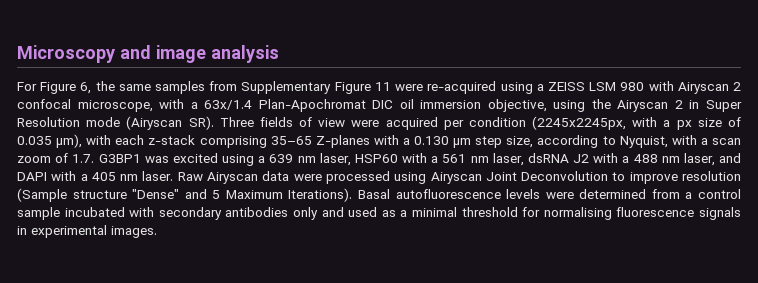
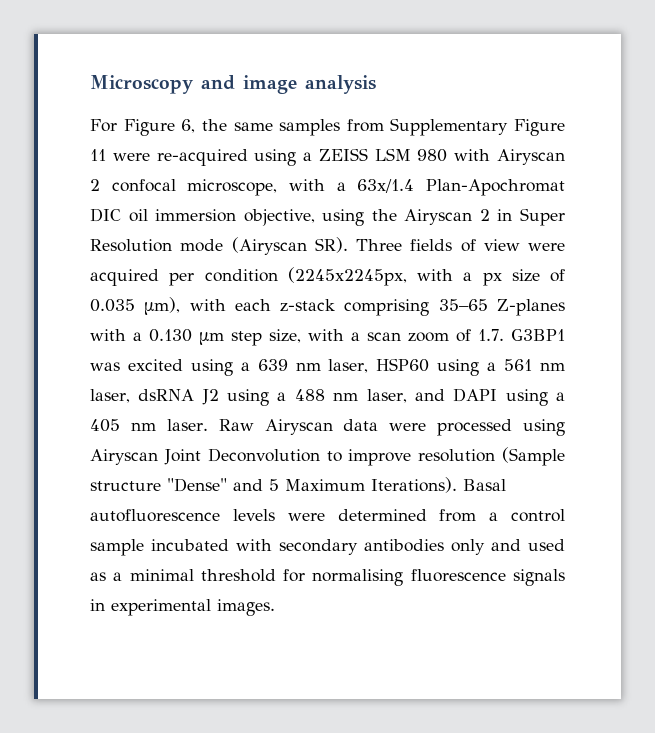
- For Figure 6, the same samples from Supplementary Figure 11 were re-acquired using a ZEISS LSM 980 with Airyscan 2 confocal microscope, with a 63x/1.4 Plan-Apochromat DIC oil immersion objective, using the Airyscan 2 in Super Resolution mode (Airyscan SR). Three fields of view were acquired per condition (2245x2245px, with a px size of 0.035 µm), with each z-stack comprising 35–65 Z-planes with a 0.130 µm step size, according to Nyquist, with a scan zoom of 1.7. G3BP1 was excited using a 639 nm laser, HSP60 with a 561 nm laser, dsRNA J2 with a 488 nm laser, and DAPI with a 405 nm laser.
+ For Figure 6, the same samples from Supplementary Figure 11 were re-acquired using a ZEISS LSM 980 with Airyscan 2 confocal microscope, with a 63x/1.4 Plan-Apochromat DIC oil immersion objective, using the Airyscan 2 in Super Resolution mode (Airyscan SR). Three fields of view were acquired per condition (2245x2245px, with a px size of 0.035 µm), with each z-stack comprising 35–65 Z-planes with a 0.130 µm step size, with a scan zoom of 1.7. G3BP1 was excited using a 639 nm laser, HSP60 using a 561 nm laser, dsRNA J2 using a 488 nm laser, and DAPI using a 405 nm laser.

